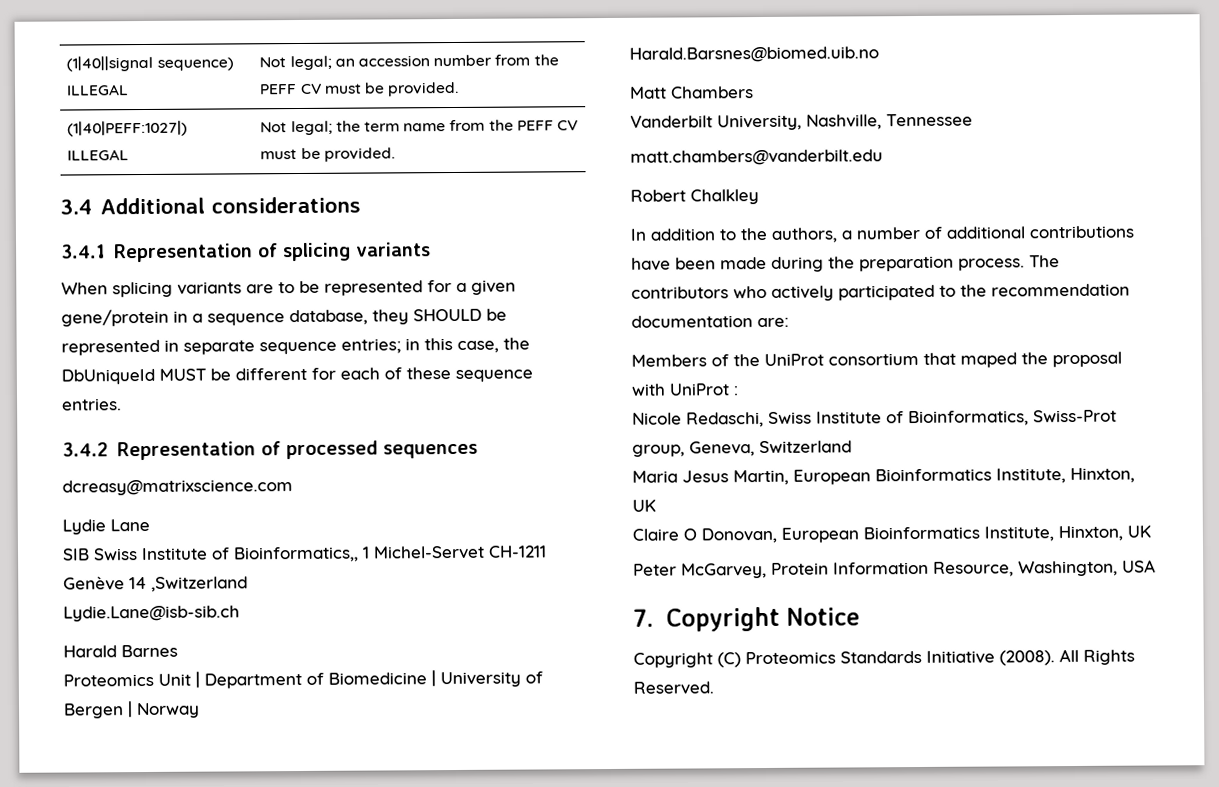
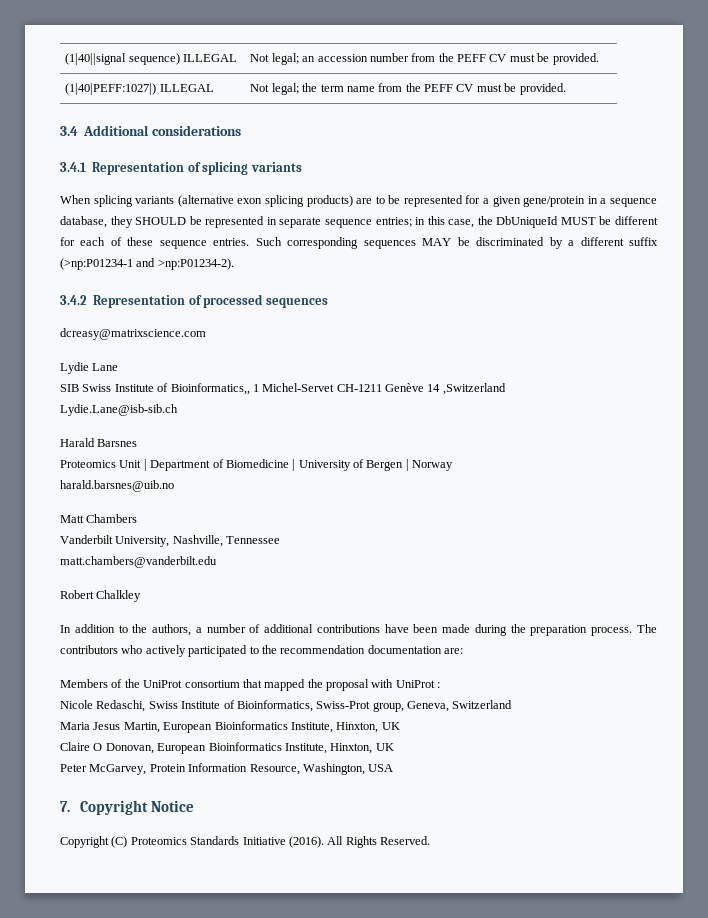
- When splicing variants are to be represented for a given gene/protein in a sequence database, they SHOULD be represented in separate sequence entries; in this case, the DbUniqueId MUST be different for each of these sequence entries.
+ When splicing variants (alternative exon splicing products) are to be represented for a given gene/protein in a sequence database, they SHOULD be represented in separate sequence entries; in this case, the DbUniqueId MUST be different for each of these sequence entries. Such corresponding sequences MAY be discriminated by a different suffix (>np:P01234-1 and >np:P01234-2).
- Harald Barnes
+ Harald Barsnes
- Harald.Barsnes@biomed.uib.no
+ harald.barsnes@uib.no
- Members of the UniProt consortium that maped the proposal with UniProt :
+ Members of the UniProt consortium that mapped the proposal with UniProt :
- Copyright (C) Proteomics Standards Initiative (2008).
+ Copyright (C) Proteomics Standards Initiative (2016).

